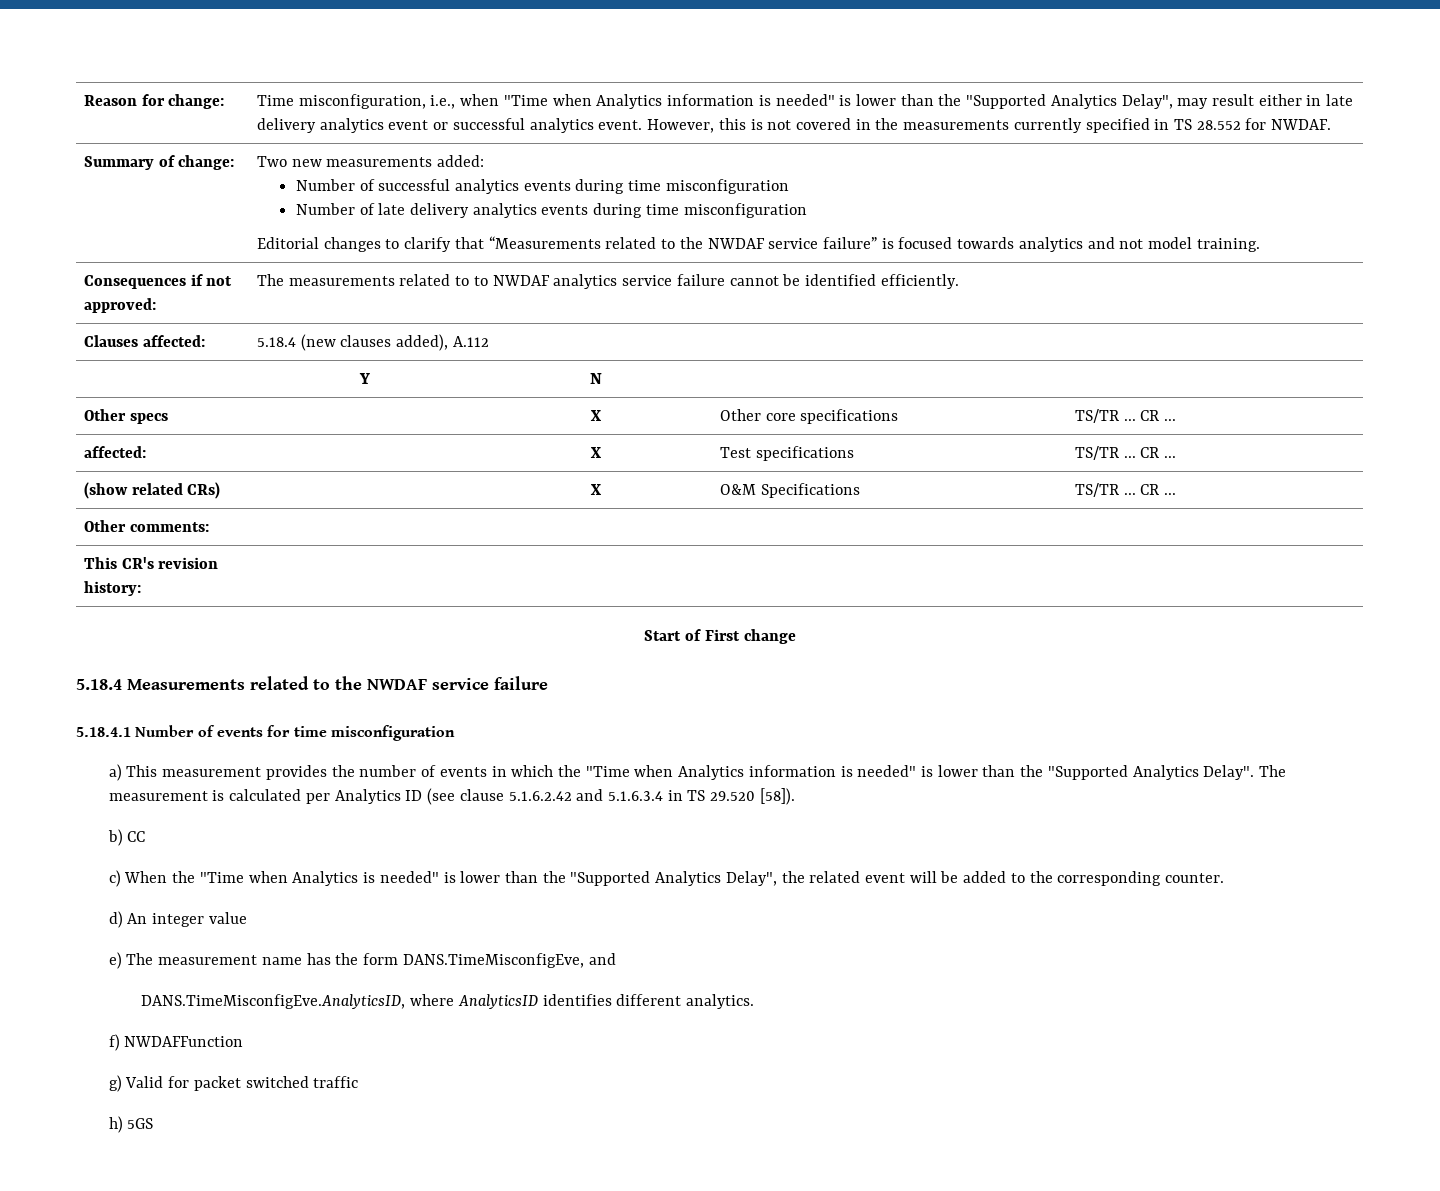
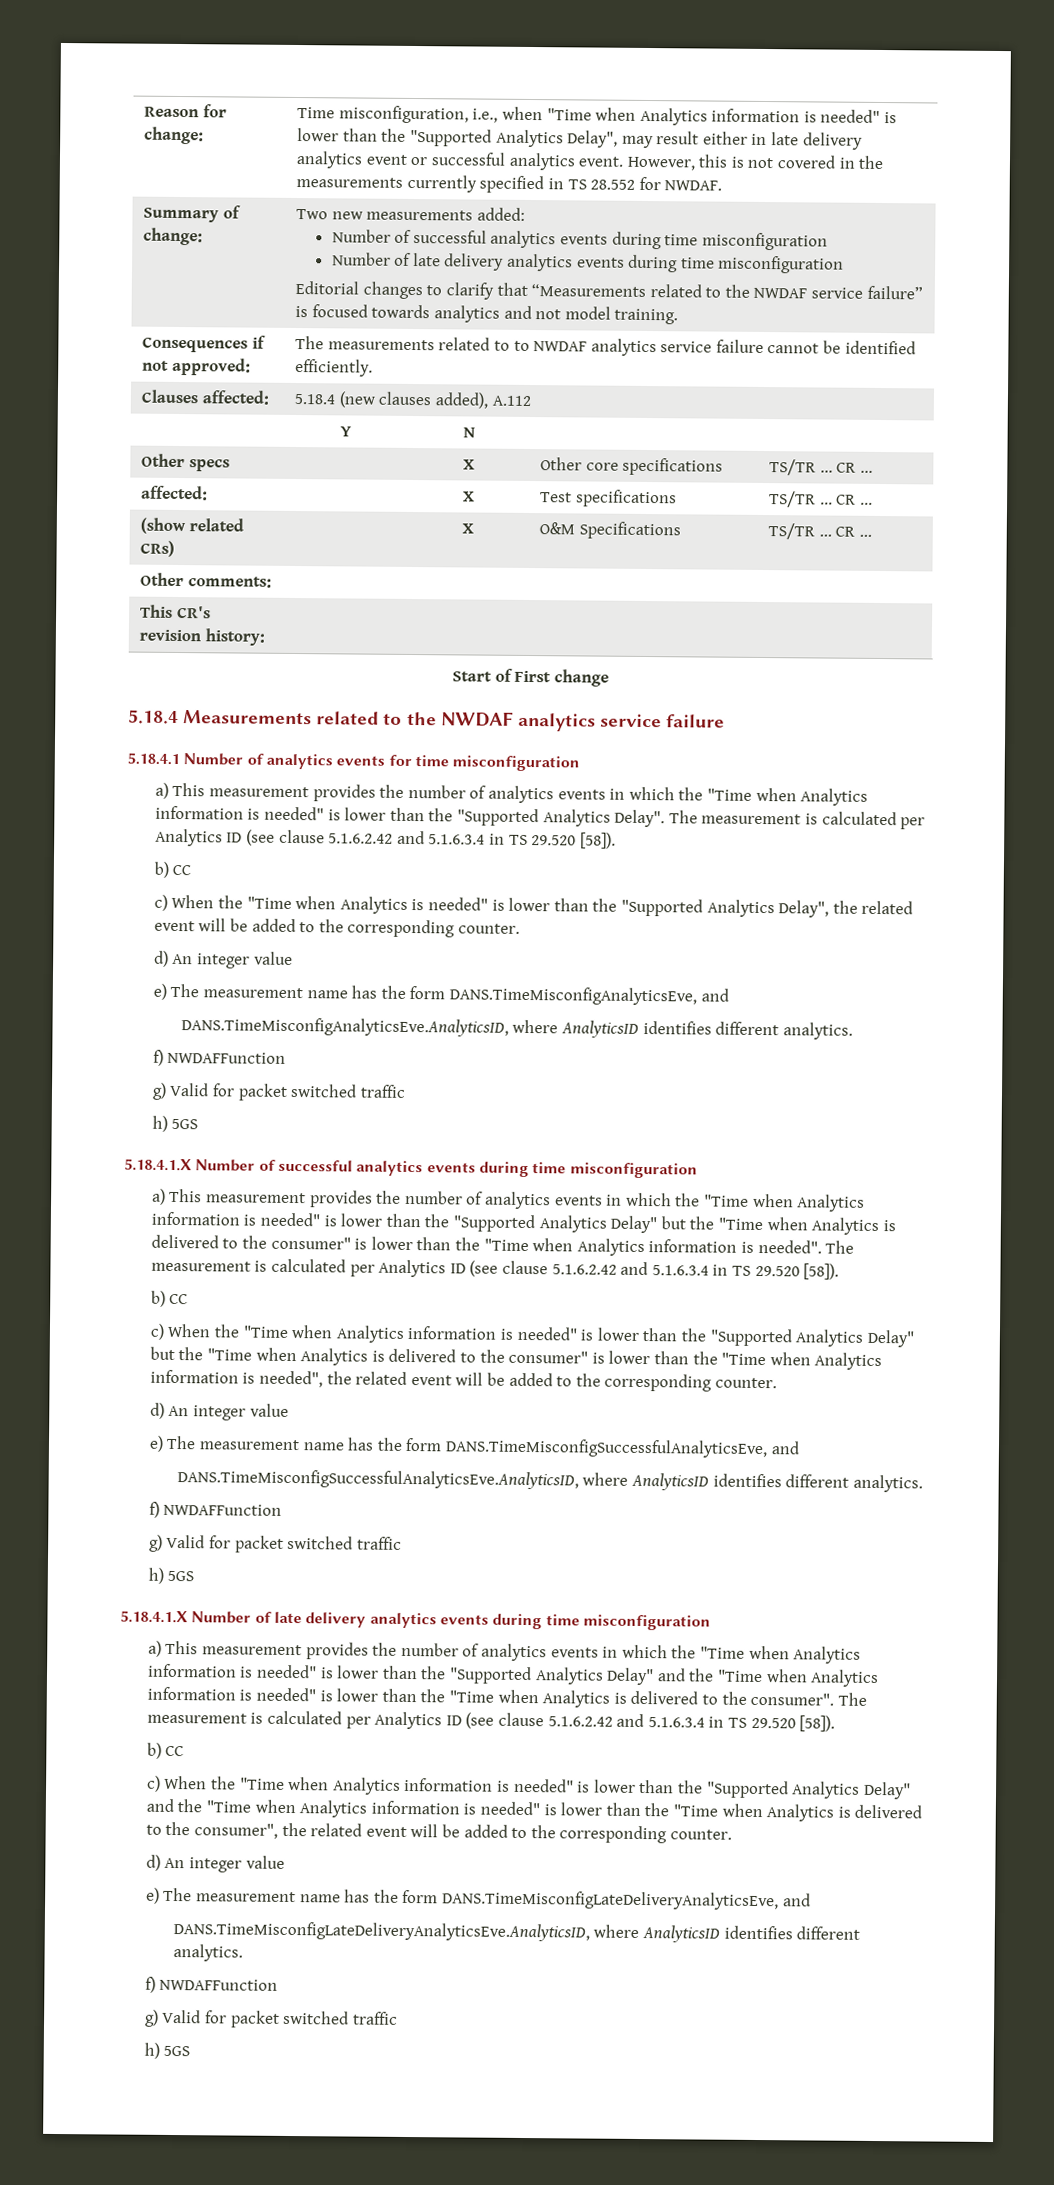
- 5.18.4 Measurements related to the NWDAF service failure
+ 5.18.4 Measurements related to the NWDAF analytics service failure
- 5.18.4.1 Number of events for time misconfiguration
+ 5.18.4.1 Number of analytics events for time misconfiguration
- a) This measurement provides the number of events in which the "Time when Analytics information is needed" is lower than the "Supported Analytics Delay".
+ a) This measurement provides the number of analytics events in which the "Time when Analytics information is needed" is lower than the "Supported Analytics Delay".
- e) The measurement name has the form DANS.TimeMisconfigEve, and
- DANS.TimeMisconfigEve.AnalyticsID, where AnalyticsID identifies different analytics.
+ e) The measurement name has the form DANS.TimeMisconfigAnalyticsEve, and
+ DANS.TimeMisconfigAnalyticsEve.AnalyticsID, where AnalyticsID identifies different analytics.
+ 5.18.4.1.X Number of successful analytics events during time misconfiguration
+ a) This measurement provides the number of analytics events in which the "Time when Analytics information is needed" is lower than the "Supported Analytics Delay" but the "Time when Analytics is delivered to the consumer" is lower than the "Time when Analytics information is needed". The measurement is calculated per Analytics ID (see clause 5.1.6.2.42 and 5.1.6.3.4 in TS 29.520 [58]).
+ b) CC
+ c) When the "Time when Analytics information is needed" is lower than the "Supported Analytics Delay" but the "Time when Analytics is delivered to the consumer" is lower than the "Time when Analytics information is needed", the related event will be added to the corresponding counter.
+ d) An integer value
+ e) The measurement name has the form DANS.TimeMisconfigSuccessfulAnalyticsEve, and
+ DANS.TimeMisconfigSuccessfulAnalyticsEve.AnalyticsID, where AnalyticsID identifies different analytics.
+ f) NWDAFFunction
+ g) Valid for packet switched traffic
+ h) 5GS
+ 5.18.4.1.X Number of late delivery analytics events during time misconfiguration
+ a) This measurement provides the number of analytics events in which the "Time when Analytics information is needed" is lower than the "Supported Analytics Delay" and the "Time when Analytics information is needed" is lower than the "Time when Analytics is delivered to the consumer". The measurement is calculated per Analytics ID (see clause 5.1.6.2.42 and 5.1.6.3.4 in TS 29.520 [58]).
+ b) CC
+ c) When the "Time when Analytics information is needed" is lower than the "Supported Analytics Delay" and the "Time when Analytics information is needed" is lower than the "Time when Analytics is delivered to the consumer", the related event will be added to the corresponding counter.
+ d) An integer value
+ e) The measurement name has the form DANS.TimeMisconfigLateDeliveryAnalyticsEve, and
+ DANS.TimeMisconfigLateDeliveryAnalyticsEve.AnalyticsID, where AnalyticsID identifies different analytics.
+ f) NWDAFFunction
+ g) Valid for packet switched traffic
+ h) 5GS

